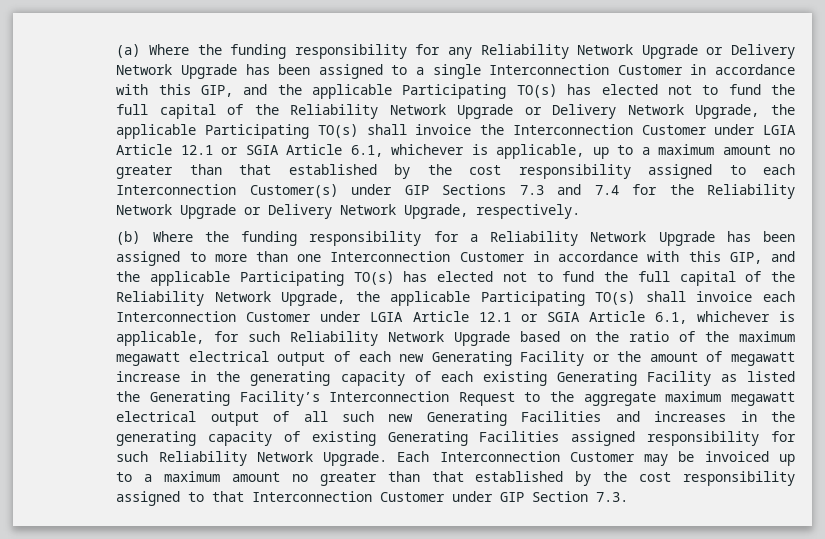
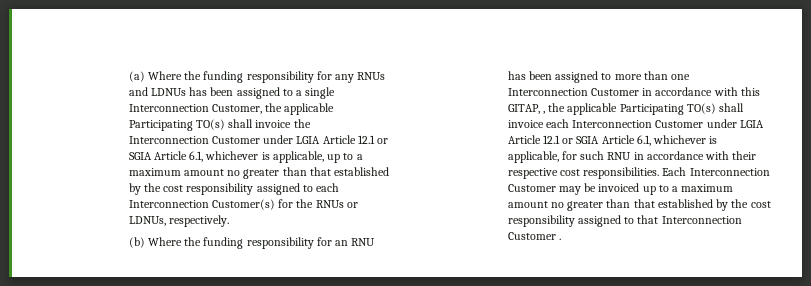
- (a) Where the funding responsibility for any Reliability Network Upgrade or Delivery Network Upgrade has been assigned to a single Interconnection Customer in accordance with this GIP, and the applicable Participating TO(s) has elected not to fund the full capital of the Reliability Network Upgrade or Delivery Network Upgrade, the applicable Participating TO(s) shall invoice the Interconnection Customer under LGIA Article 12.1 or SGIA Article 6.1, whichever is applicable, up to a maximum amount no greater than that established by the cost responsibility assigned to each Interconnection Customer(s) under GIP Sections 7.3 and 7.4 for the Reliability Network Upgrade or Delivery Network Upgrade, respectively.
+ (a) Where the funding responsibility for any RNUs and LDNUs has been assigned to a single Interconnection Customer, the applicable Participating TO(s) shall invoice the Interconnection Customer under LGIA Article 12.1 or SGIA Article 6.1, whichever is applicable, up to a maximum amount no greater than that established by the cost responsibility assigned to each Interconnection Customer(s) for the RNUs or LDNUs, respectively.
- (b) Where the funding responsibility for a Reliability Network Upgrade has been assigned to more than one Interconnection Customer in accordance with this GIP, and the applicable Participating TO(s) has elected not to fund the full capital of the Reliability Network Upgrade, the applicable Participating TO(s) shall invoice each Interconnection Customer under LGIA Article 12.1 or SGIA Article 6.1, whichever is applicable, for such Reliability Network Upgrade based on the ratio of the maximum megawatt electrical output of each new Generating Facility or the amount of megawatt increase in the generating capacity of each existing Generating Facility as listed the Generating Facility’s Interconnection Request to the aggregate maximum megawatt electrical output of all such new Generating Facilities and increases in the generating capacity of existing Generating Facilities assigned responsibility for such Reliability Network Upgrade.
+ (b) Where the funding responsibility for an RNU has been assigned to more than one Interconnection Customer in accordance with this GITAP, , the applicable Participating TO(s) shall invoice each Interconnection Customer under LGIA Article 12.1 or SGIA Article 6.1, whichever is applicable, for such RNU in accordance with their respective cost responsibilities.
- Each Interconnection Customer may be invoiced up to a maximum amount no greater than that established by the cost responsibility assigned to that Interconnection Customer under GIP Section 7.3.
+ Each Interconnection Customer may be invoiced up to a maximum amount no greater than that established by the cost responsibility assigned to that Interconnection Customer .

